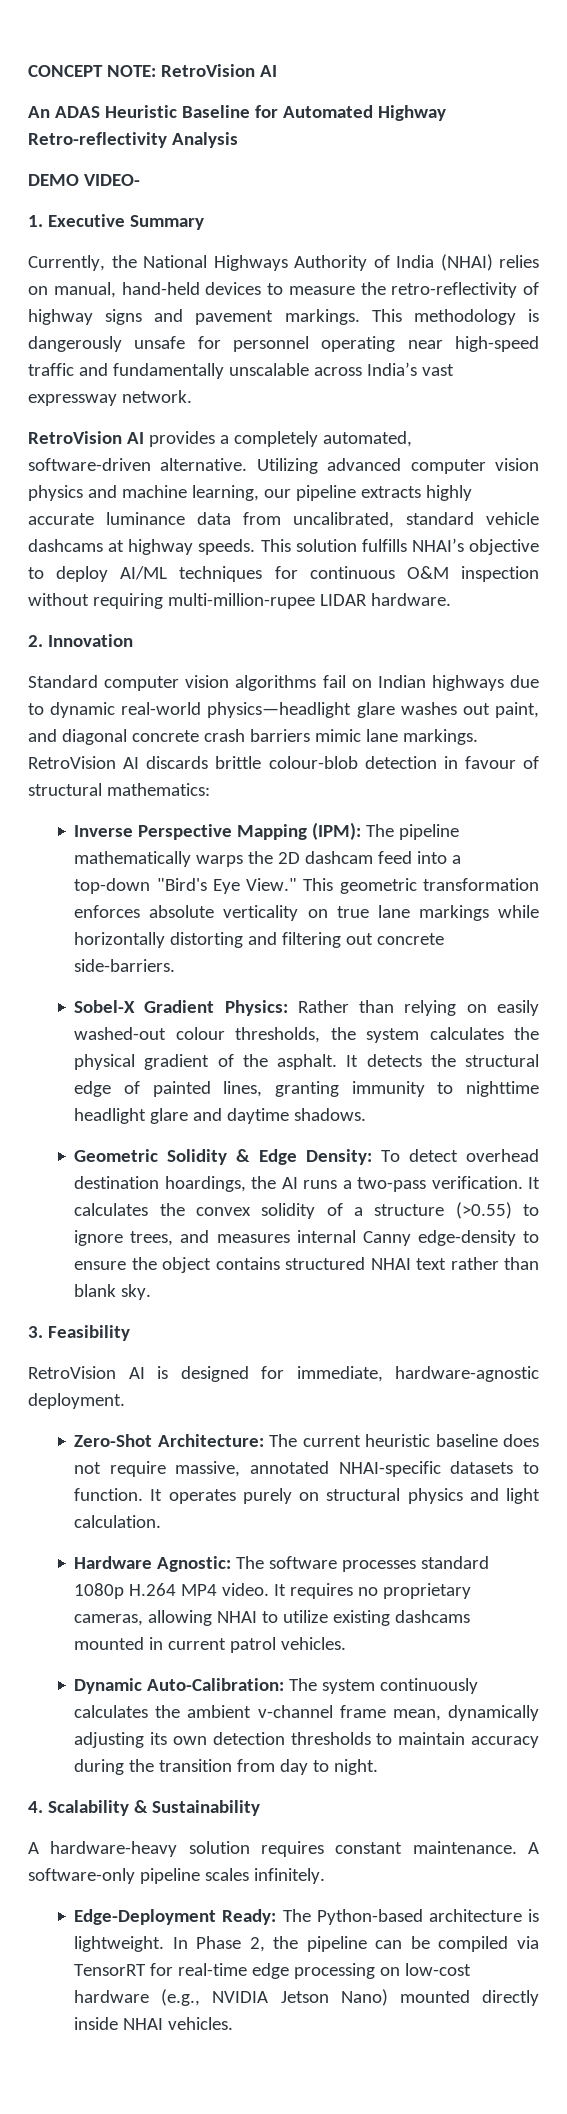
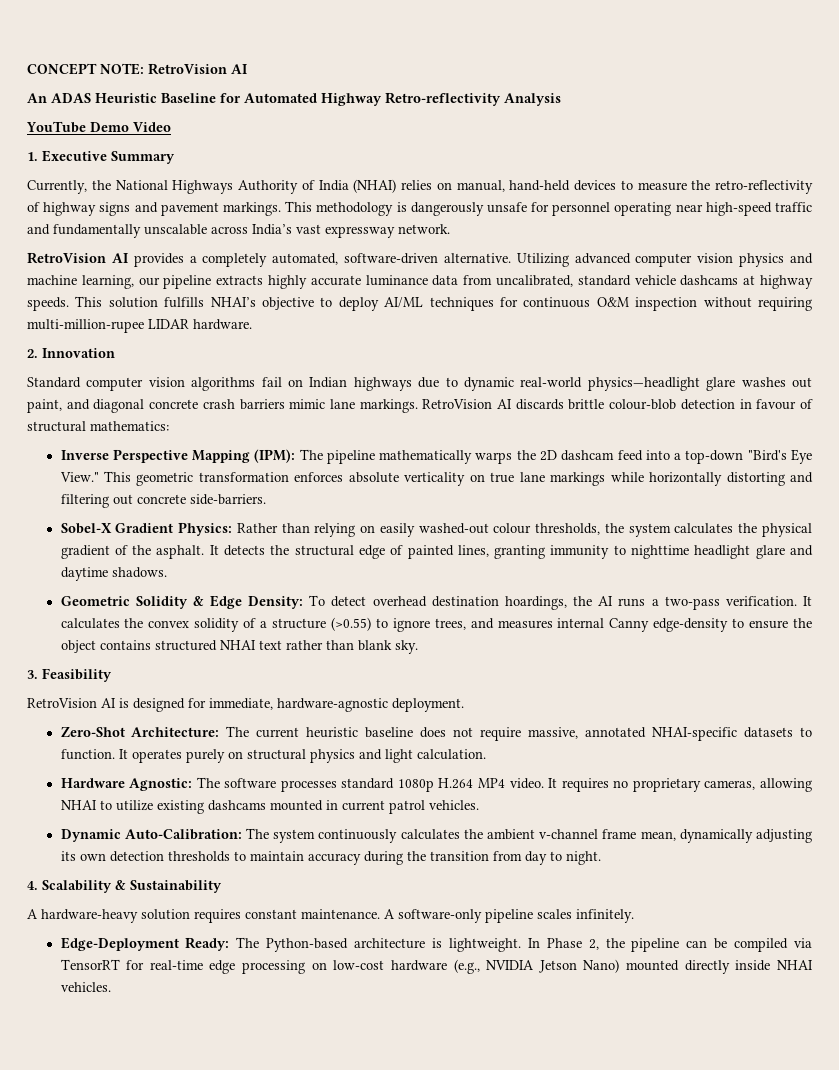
- DEMO VIDEO-
+ YouTube Demo Video

